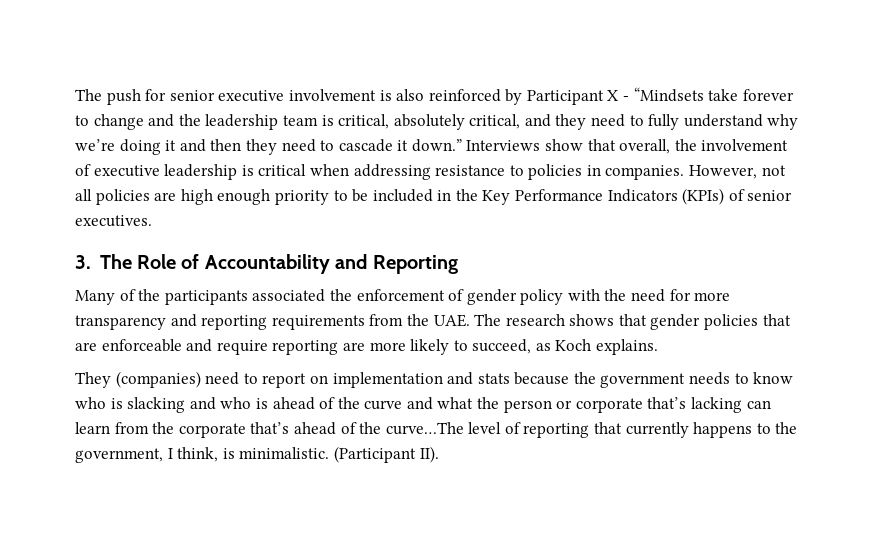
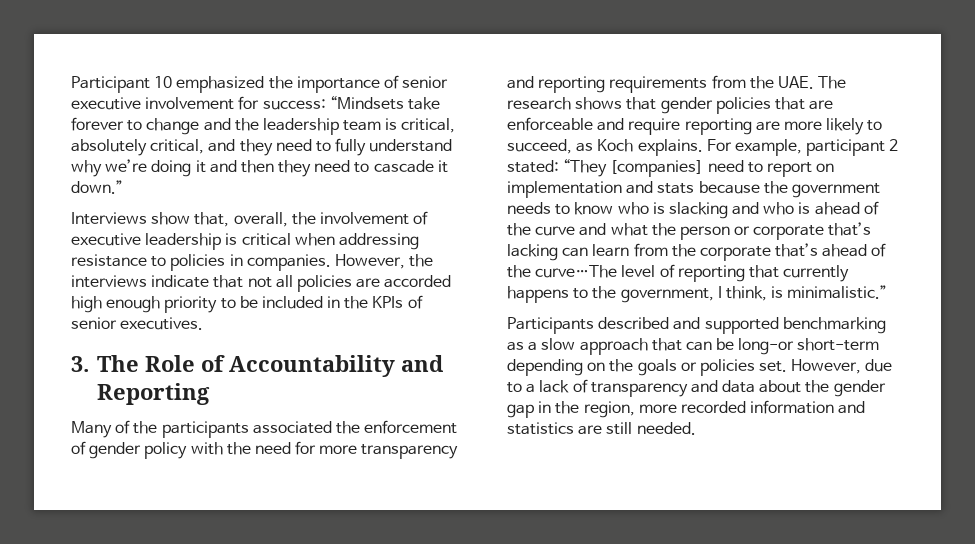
- The push for senior executive involvement is also reinforced by Participant X - “Mindsets take forever to change and the leadership team is critical, absolutely critical, and they need to fully understand why we’re doing it and then they need to cascade it down.” Interviews show that overall, the involvement of executive leadership is critical when addressing resistance to policies in companies.
+ Participant 10 emphasized the importance of senior executive involvement for success: “Mindsets take forever to change and the leadership team is critical, absolutely critical, and they need to fully understand why we’re doing it and then they need to cascade it down.”
+ Interviews show that, overall, the involvement of executive leadership is critical when addressing resistance to policies in companies.
- However, not all policies are high enough priority to be included in the Key Performance Indicators (KPIs) of senior executives.
+ However, the interviews indicate that not all policies are accorded high enough priority to be included in the KPIs of senior executives.
- Many of the participants associated the enforcement of gender policy with the need for more transparency and reporting requirements from the UAE. The research shows that gender policies that are enforceable and require reporting are more likely to succeed, as Koch explains.
- They (companies) need to report on implementation and stats because the government needs to know who is slacking and who is ahead of the curve and what the person or corporate that’s lacking can learn from the corporate that’s ahead of the curve…The level of reporting that currently happens to the government, I think, is minimalistic. (Participant II).
+ Many of the participants associated the enforcement of gender policy with the need for more transparency and reporting requirements from the UAE. The research shows that gender policies that are enforceable and require reporting are more likely to succeed, as Koch explains. For example, participant 2 stated: “They [companies] need to report on implementation and stats because the government needs to know who is slacking and who is ahead of the curve and what the person or corporate that’s lacking can learn from the corporate that’s ahead of the curve…The level of reporting that currently happens to the government, I think, is minimalistic.”
+ Participants described and supported benchmarking as a slow approach that can be long-or short-term depending on the goals or policies set. However, due to a lack of transparency and data about the gender gap in the region, more recorded information and statistics are still needed.

